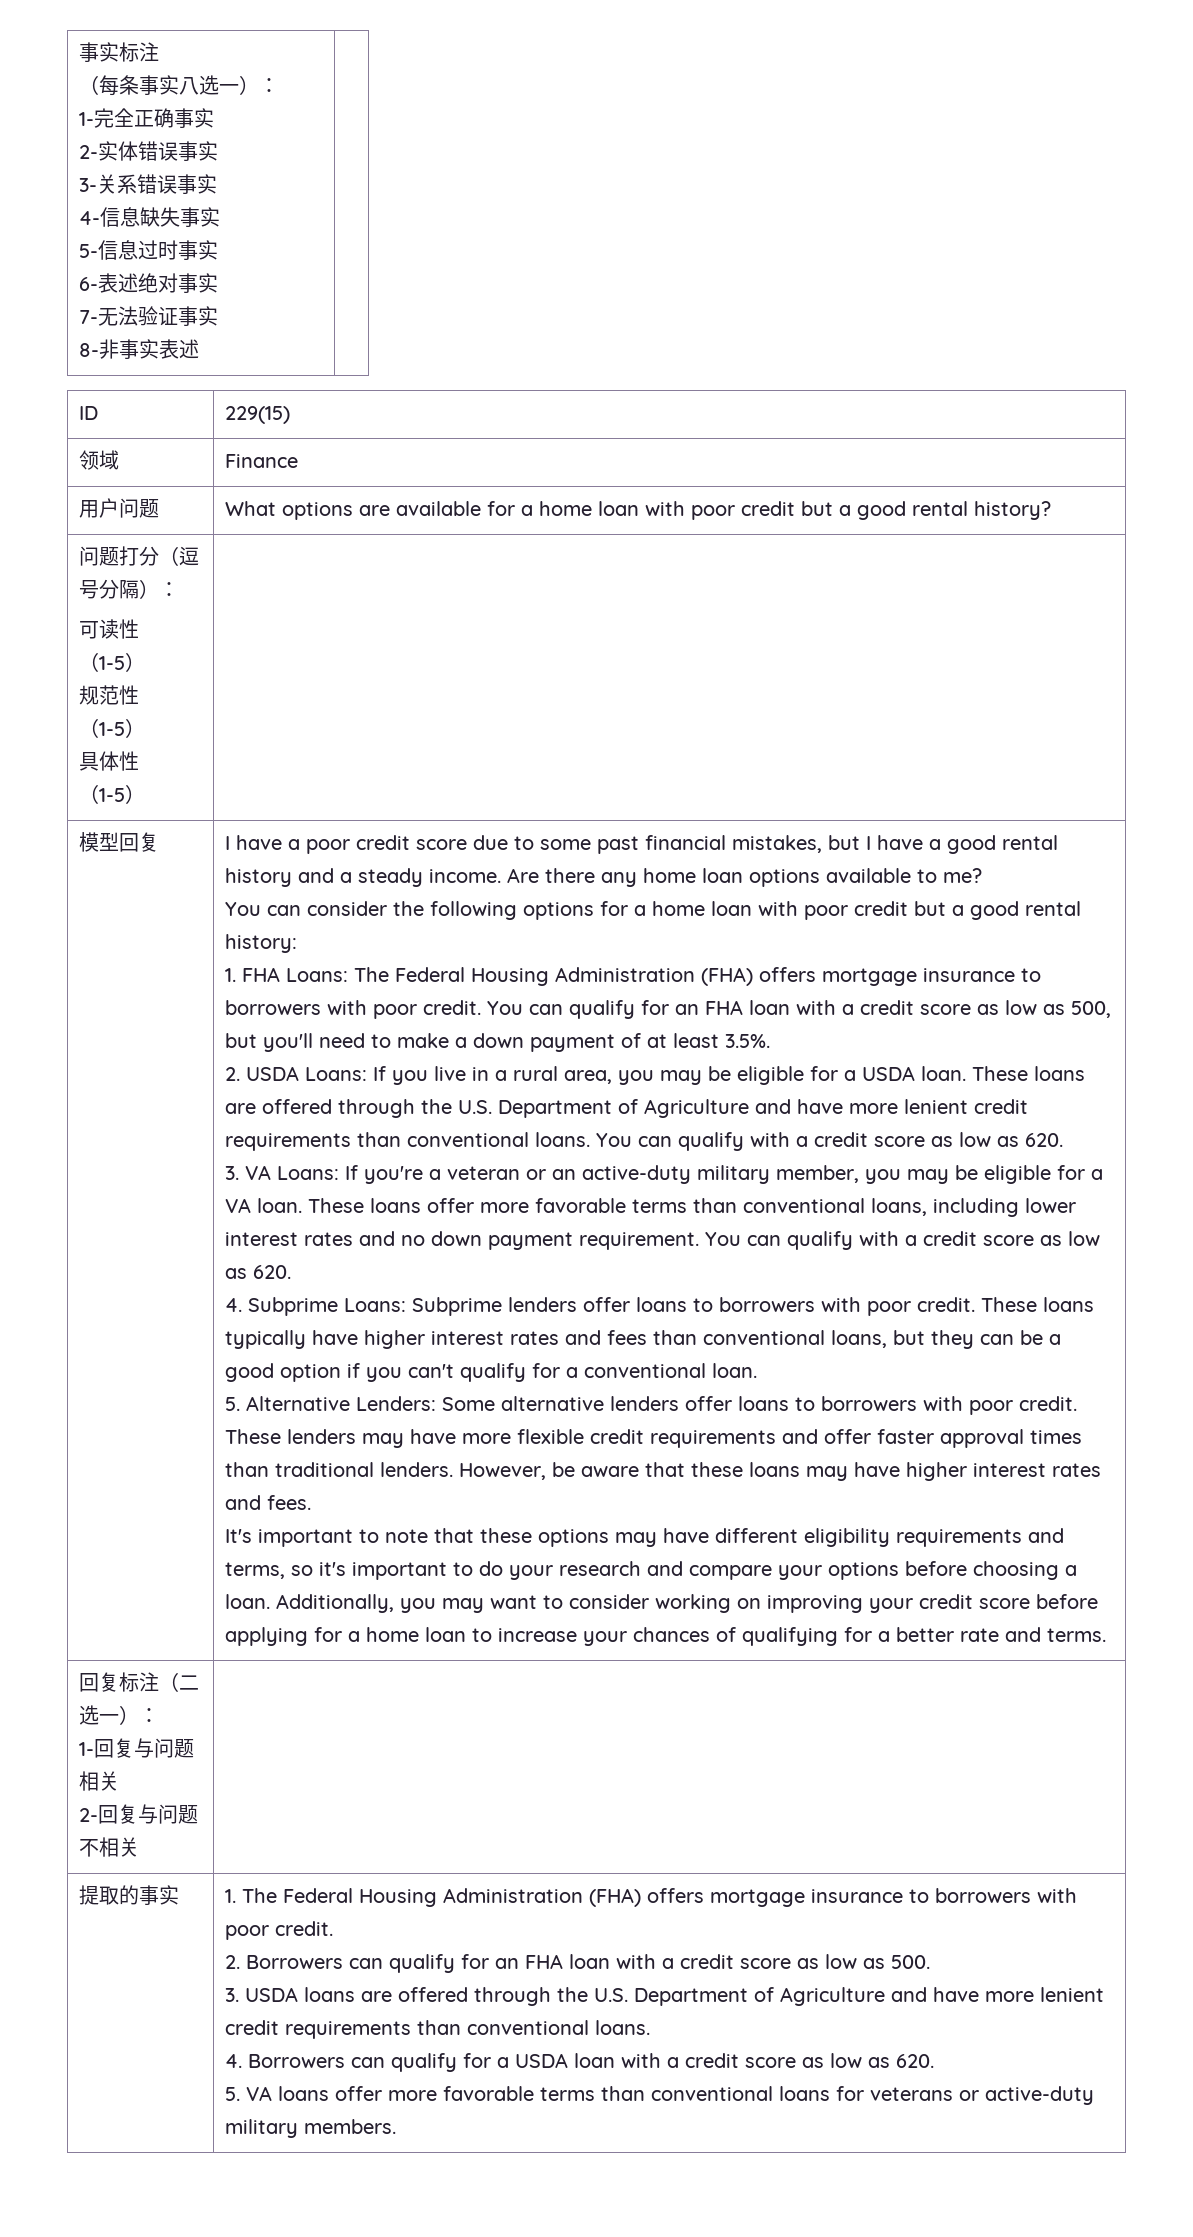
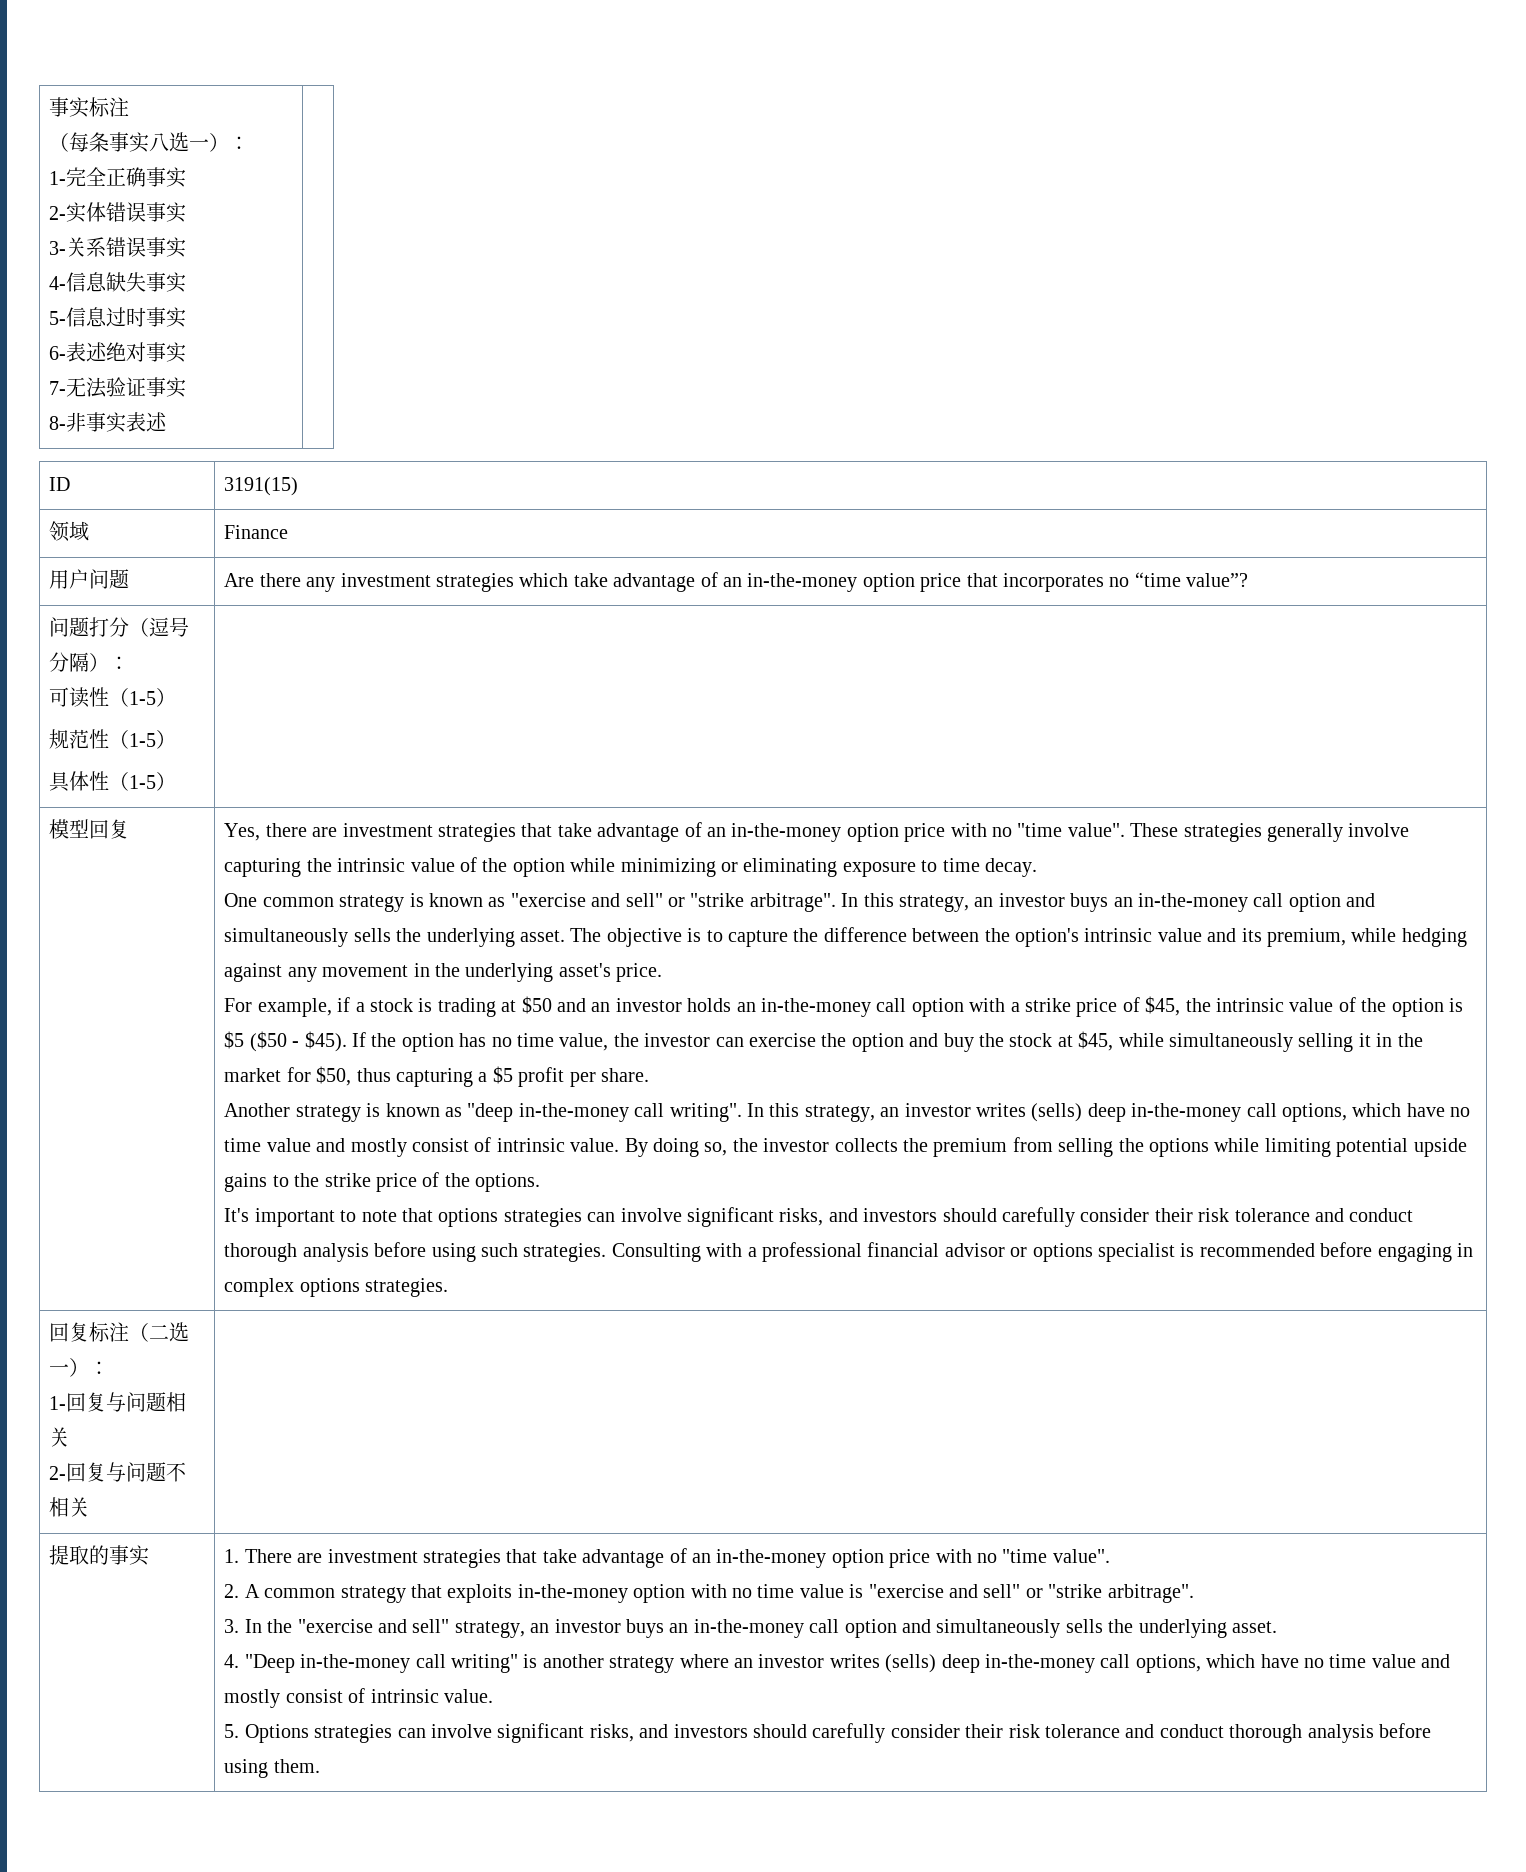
- ID | 229(15)
+ ID | 3191(15)
- 用户问题 | What options are available for a home loan with poor credit but a good rental history?
+ 用户问题 | Are there any investment strategies which take advantage of an in-the-money option price that incorporates no “time value”?
- I have a poor credit score due to some past financial mistakes, but I have a good rental history and a steady income. Are there any home loan options available to me?
- You can consider the following options for a home loan with poor credit but a good rental history:
- 1. FHA Loans: The Federal Housing Administration (FHA) offers mortgage insurance to borrowers with poor credit. You can qualify for an FHA loan with a credit score as low as 500, but you'll need to make a down payment of at least 3.5%.
- 2. USDA Loans: If you live in a rural area, you may be eligible for a USDA loan. These loans are offered through the U.S. Department of Agriculture and have more lenient credit requirements than conventional loans. You can qualify with a credit score as low as 620.
- 3. VA Loans: If you're a veteran or an active-duty military member, you may be eligible for a VA loan. These loans offer more favorable terms than conventional loans, including lower interest rates and no down payment requirement. You can qualify with a credit score as low as 620.
- 4. Subprime Loans: Subprime lenders offer loans to borrowers with poor credit. These loans typically have higher interest rates and fees than conventional loans, but they can be a good option if you can't qualify for a conventional loan.
- 5. Alternative Lenders: Some alternative lenders offer loans to borrowers with poor credit. These lenders may have more flexible credit requirements and offer faster approval times than traditional lenders. However, be aware that these loans may have higher interest rates and fees.
+ Yes, there are investment strategies that take advantage of an in-the-money option price with no "time value". These strategies generally involve capturing the intrinsic value of the option while minimizing or eliminating exposure to time decay.
+ One common strategy is known as "exercise and sell" or "strike arbitrage". In this strategy, an investor buys an in-the-money call option and simultaneously sells the underlying asset. The objective is to capture the difference between the option's intrinsic value and its premium, while hedging against any movement in the underlying asset's price.
+ For example, if a stock is trading at $50 and an investor holds an in-the-money call option with a strike price of $45, the intrinsic value of the option is $5 ($50 - $45). If the option has no time value, the investor can exercise the option and buy the stock at $45, while simultaneously selling it in the market for $50, thus capturing a $5 profit per share.
+ Another strategy is known as "deep in-the-money call writing". In this strategy, an investor writes (sells) deep in-the-money call options, which have no time value and mostly consist of intrinsic value. By doing so, the investor collects the premium from selling the options while limiting potential upside gains to the strike price of the options.
- It's important to note that these options may have different eligibility requirements and terms, so it's important to do your research and compare your options before choosing a loan. Additionally, you may want to consider working on improving your credit score before applying for a home loan to increase your chances of qualifying for a better rate and terms.
+ It's important to note that options strategies can involve significant risks, and investors should carefully consider their risk tolerance and conduct thorough analysis before using such strategies. Consulting with a professional financial advisor or options specialist is recommended before engaging in complex options strategies.
- 1. The Federal Housing Administration (FHA) offers mortgage insurance to borrowers with poor credit.
- 2. Borrowers can qualify for an FHA loan with a credit score as low as 500.
- 3. USDA loans are offered through the U.S. Department of Agriculture and have more lenient credit requirements than conventional loans.
- 4. Borrowers can qualify for a USDA loan with a credit score as low as 620.
- 5. VA loans offer more favorable terms than conventional loans for veterans or active-duty military members.
+ 1. There are investment strategies that take advantage of an in-the-money option price with no "time value".
+ 2. A common strategy that exploits in-the-money option with no time value is "exercise and sell" or "strike arbitrage".
+ 3. In the "exercise and sell" strategy, an investor buys an in-the-money call option and simultaneously sells the underlying asset.
+ 4. "Deep in-the-money call writing" is another strategy where an investor writes (sells) deep in-the-money call options, which have no time value and mostly consist of intrinsic value.
+ 5. Options strategies can involve significant risks, and investors should carefully consider their risk tolerance and conduct thorough analysis before using them.

